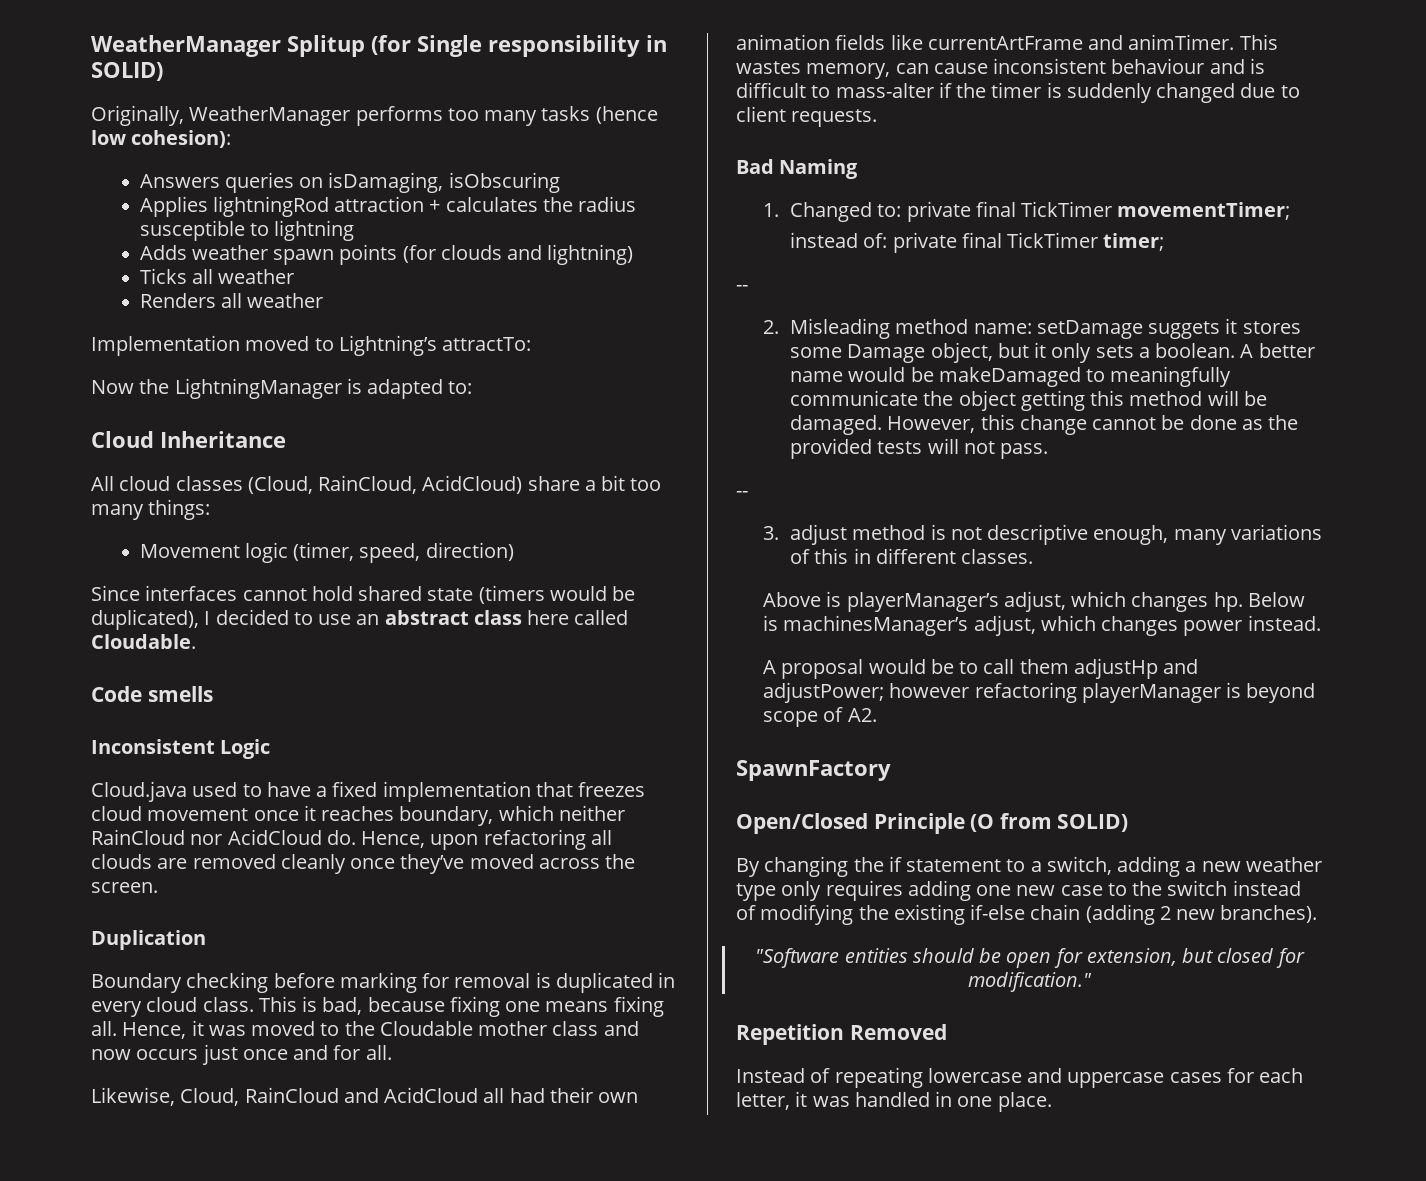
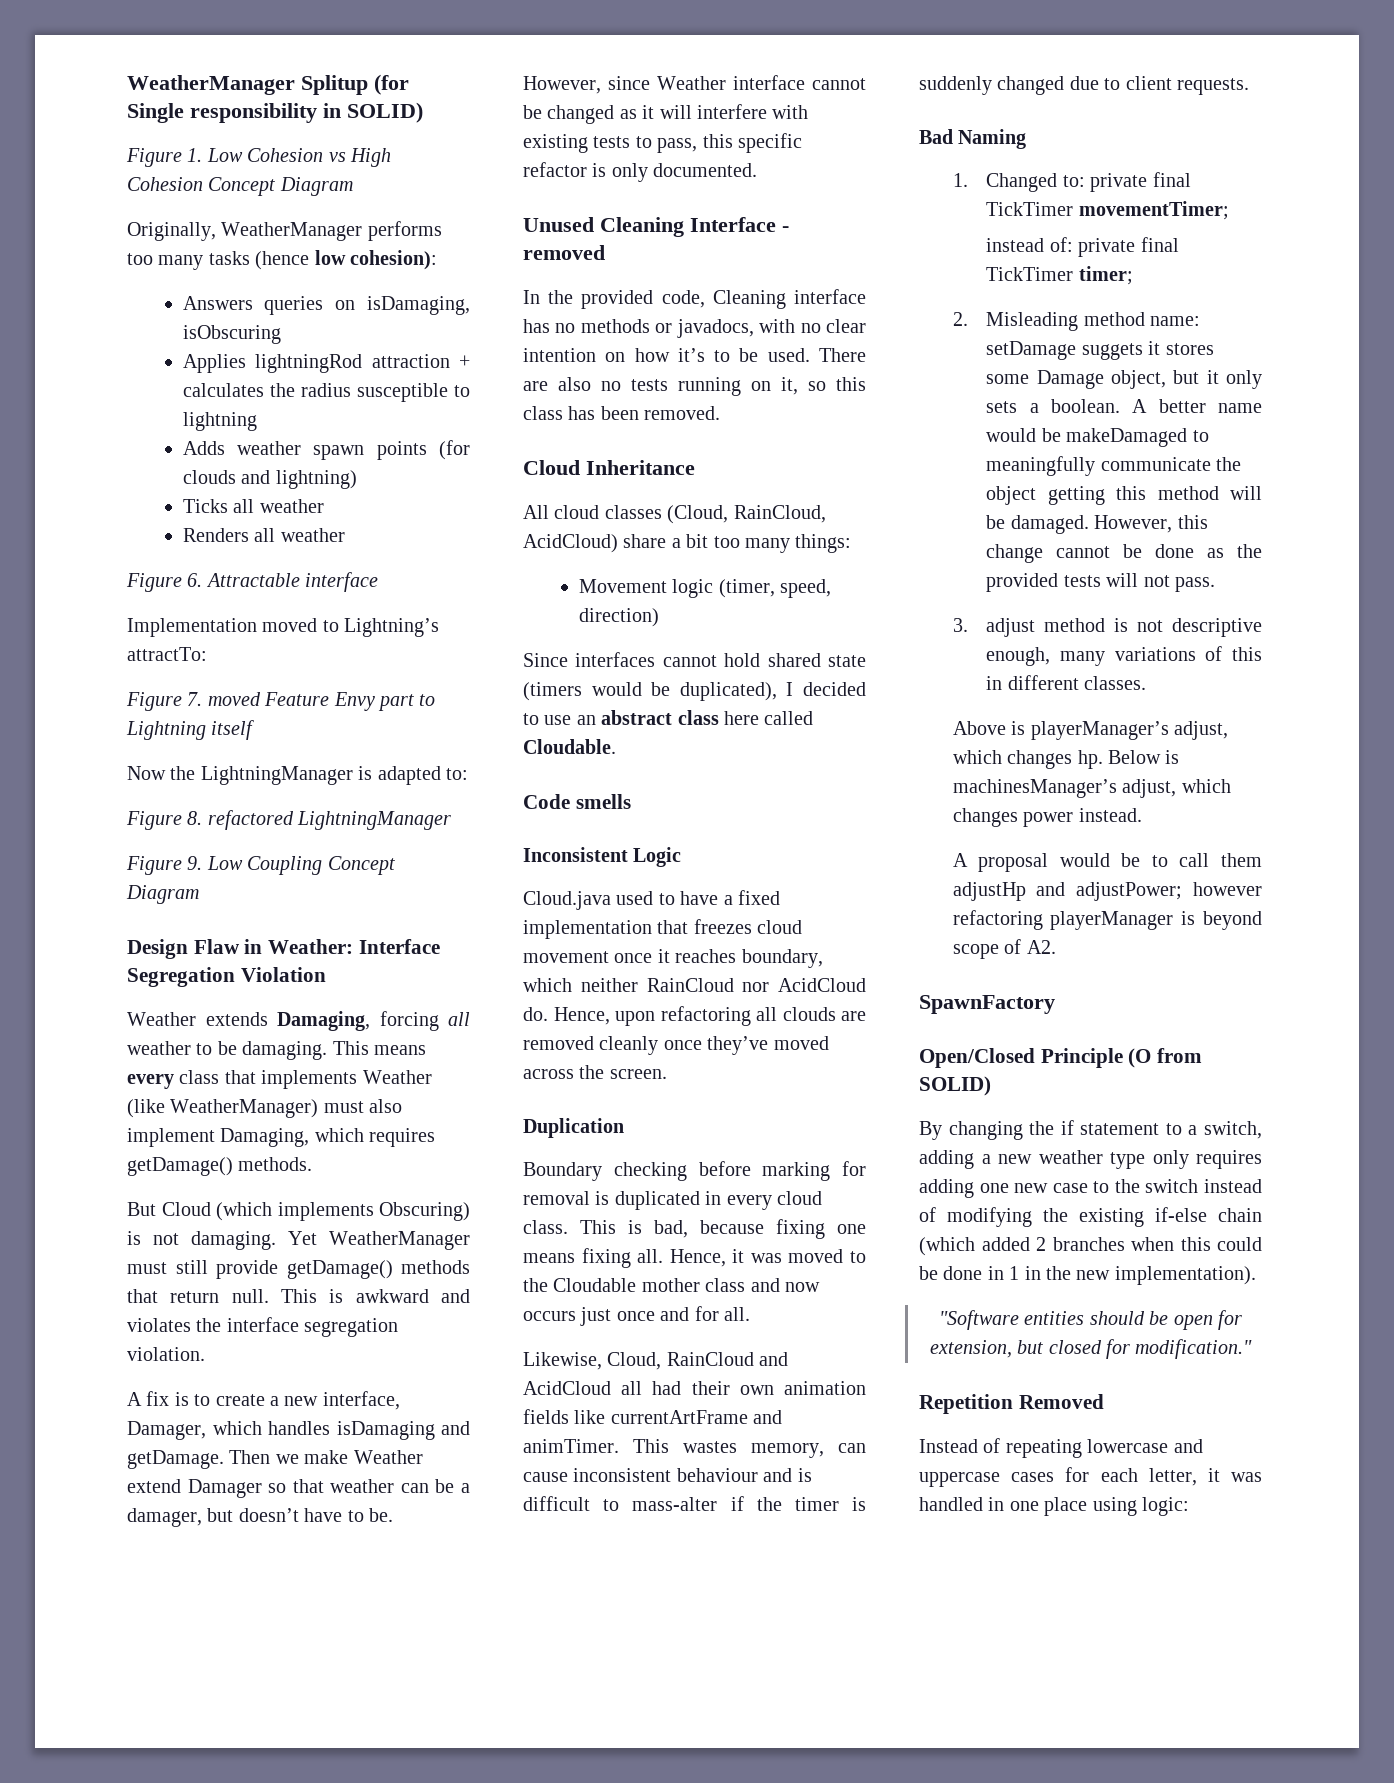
+ Figure 1. Low Cohesion vs High Cohesion Concept Diagram
+ Figure 6. Attractable interface
+ Figure 7. moved Feature Envy part to Lightning itself
+ Figure 8. refactored LightningManager
+ Figure 9. Low Coupling Concept Diagram
+ Design Flaw in Weather: Interface Segregation Violation
+ Weather extends Damaging, forcing all weather to be damaging. This means every class that implements Weather (like WeatherManager) must also implement Damaging, which requires getDamage() methods.
+ But Cloud (which implements Obscuring) is not damaging. Yet WeatherManager must still provide getDamage() methods that return null. This is awkward and violates the interface segregation violation.
+ A fix is to create a new interface, Damager, which handles isDamaging and getDamage. Then we make Weather extend Damager so that weather can be a damager, but doesn’t have to be. However, since Weather interface cannot be changed as it will interfere with existing tests to pass, this specific refactor is only documented.
+ Unused Cleaning Interface - removed
+ In the provided code, Cleaning interface has no methods or javadocs, with no clear intention on how it’s to be used. There are also no tests running on it, so this class has been removed.
  instead of: private final TickTimer timer;
- --
  However, this change cannot be done as the provided tests will not pass.
- --
- By changing the if statement to a switch, adding a new weather type only requires adding one new case to the switch instead of modifying the existing if-else chain (adding 2 new branches).
+ By changing the if statement to a switch, adding a new weather type only requires adding one new case to the switch instead of modifying the existing if-else chain (which added 2 branches when this could be done in 1 in the new implementation).
- Instead of repeating lowercase and uppercase cases for each letter, it was handled in one place.
+ Instead of repeating lowercase and uppercase cases for each letter, it was handled in one place using logic:

